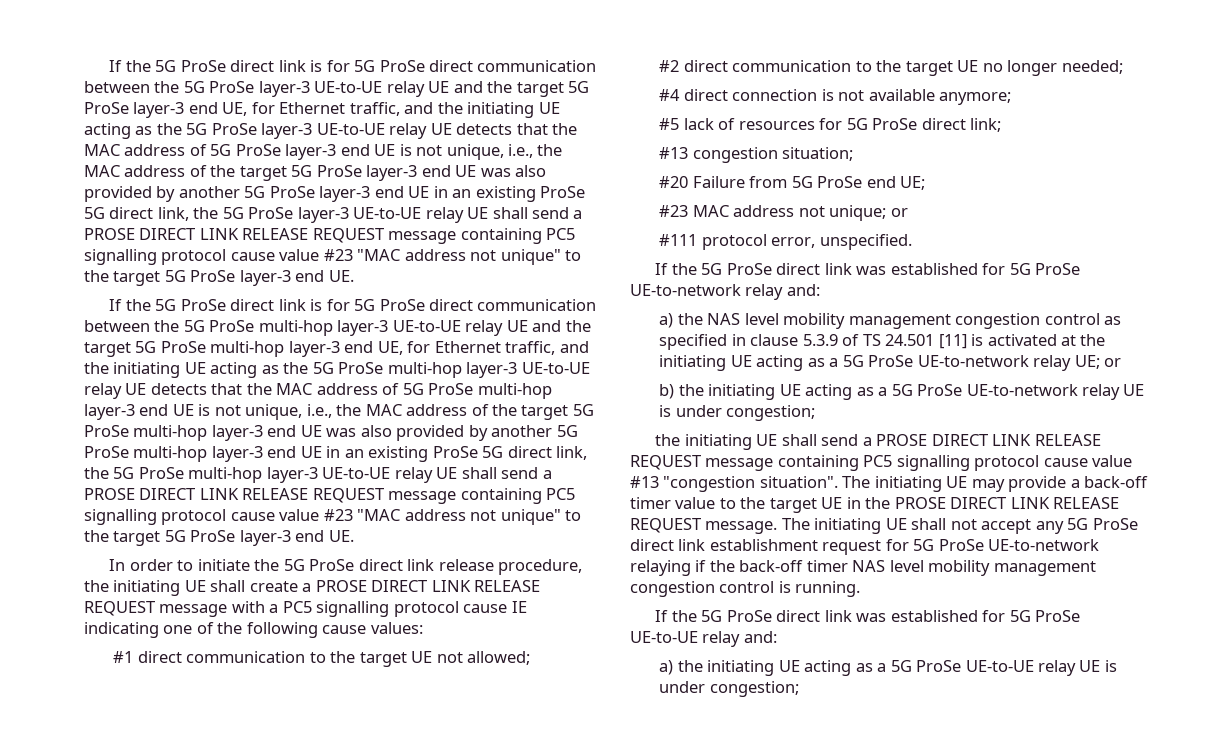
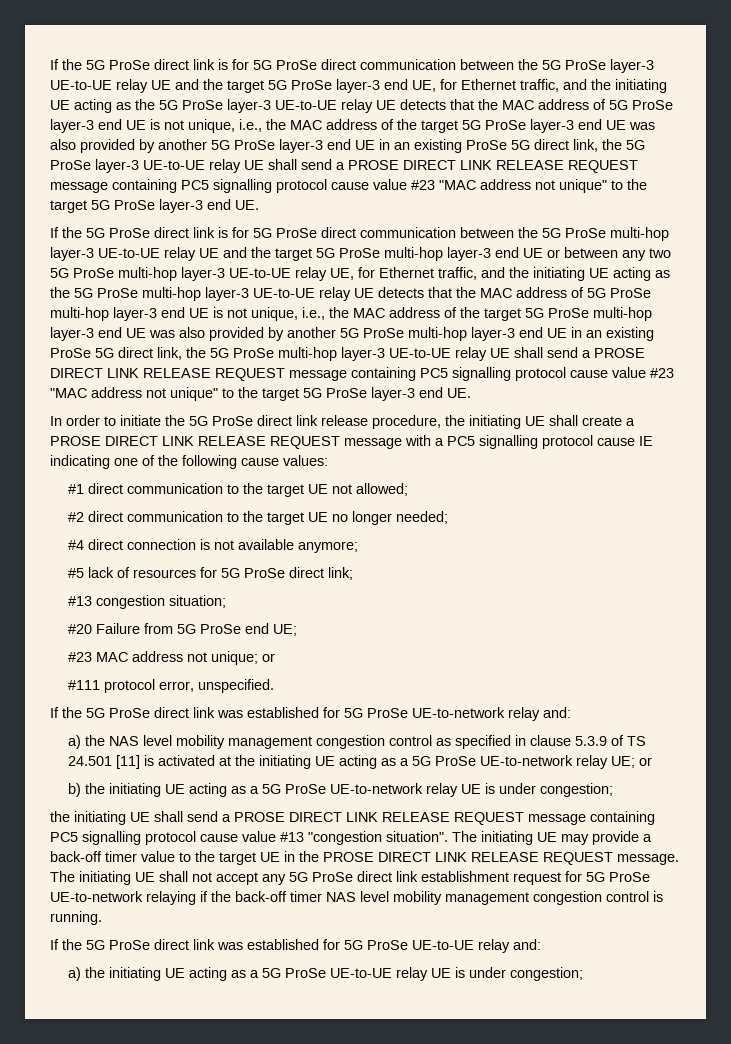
- If the 5G ProSe direct link is for 5G ProSe direct communication between the 5G ProSe multi-hop layer-3 UE-to-UE relay UE and the target 5G ProSe multi-hop layer-3 end UE, for Ethernet traffic, and the initiating UE acting as the 5G ProSe multi-hop layer-3 UE-to-UE relay UE detects that the MAC address of 5G ProSe multi-hop layer-3 end UE is not unique, i.e., the MAC address of the target 5G ProSe multi-hop layer-3 end UE was also provided by another 5G ProSe multi-hop layer-3 end UE in an existing ProSe 5G direct link, the 5G ProSe multi-hop layer-3 UE-to-UE relay UE shall send a PROSE DIRECT LINK RELEASE REQUEST message containing PC5 signalling protocol cause value #23 "MAC address not unique" to the target 5G ProSe layer-3 end UE.
+ If the 5G ProSe direct link is for 5G ProSe direct communication between the 5G ProSe multi-hop layer-3 UE-to-UE relay UE and the target 5G ProSe multi-hop layer-3 end UE or between any two 5G ProSe multi-hop layer-3 UE-to-UE relay UE, for Ethernet traffic, and the initiating UE acting as the 5G ProSe multi-hop layer-3 UE-to-UE relay UE detects that the MAC address of 5G ProSe multi-hop layer-3 end UE is not unique, i.e., the MAC address of the target 5G ProSe multi-hop layer-3 end UE was also provided by another 5G ProSe multi-hop layer-3 end UE in an existing ProSe 5G direct link, the 5G ProSe multi-hop layer-3 UE-to-UE relay UE shall send a PROSE DIRECT LINK RELEASE REQUEST message containing PC5 signalling protocol cause value #23 "MAC address not unique" to the target 5G ProSe layer-3 end UE.

